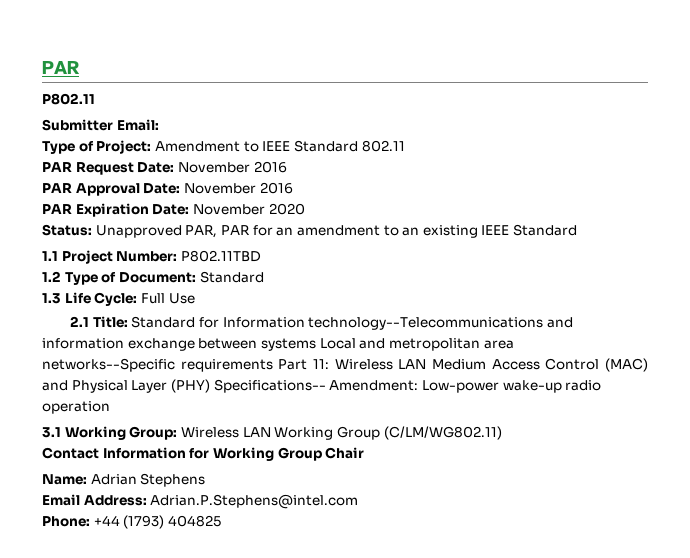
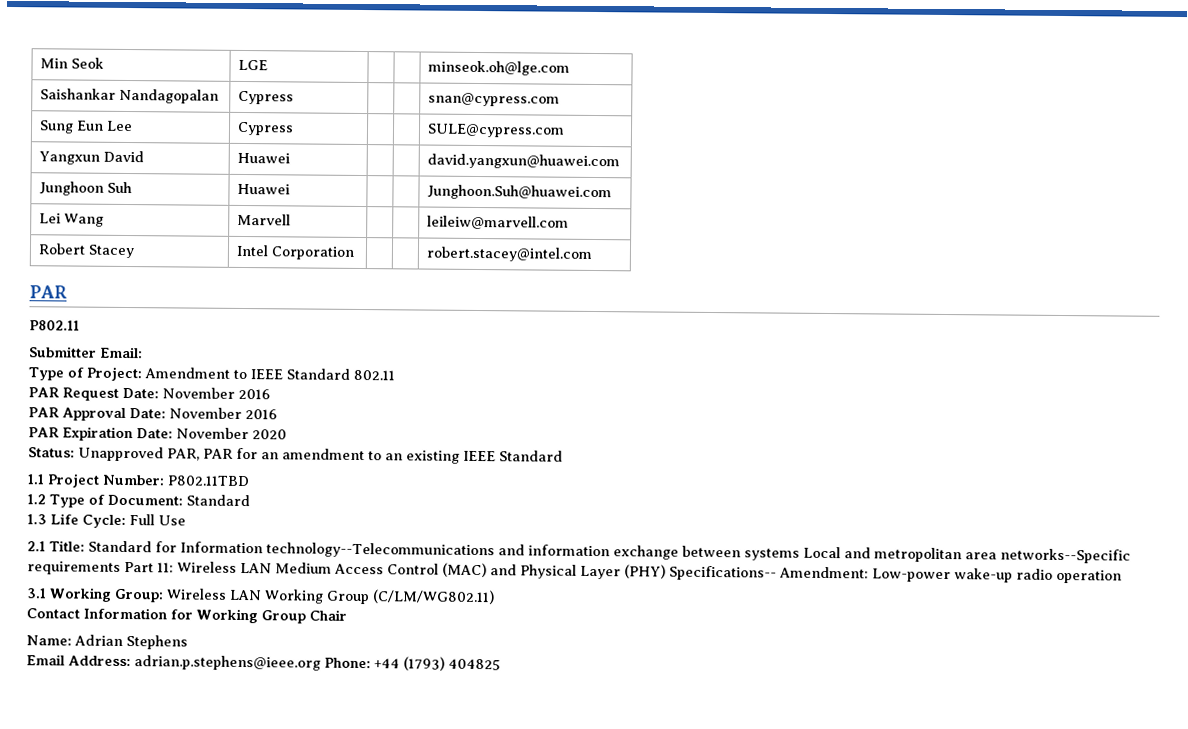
+ Min Seok | LGE | | | minseok.oh@lge.com
+ Saishankar Nandagopalan | Cypress | | | snan@cypress.com
+ Sung Eun Lee | Cypress | | | SULE@cypress.com
+ Yangxun David | Huawei | | | david.yangxun@huawei.com
+ Junghoon Suh | Huawei | | | Junghoon.Suh@huawei.com
+ Lei Wang | Marvell | | | leileiw@marvell.com
+ Robert Stacey | Intel Corporation | | | robert.stacey@intel.com
- Email Address: Adrian.P.Stephens@intel.com
- Phone: +44 (1793) 404825
+ Email Address: adrian.p.stephens@ieee.org Phone: +44 (1793) 404825

